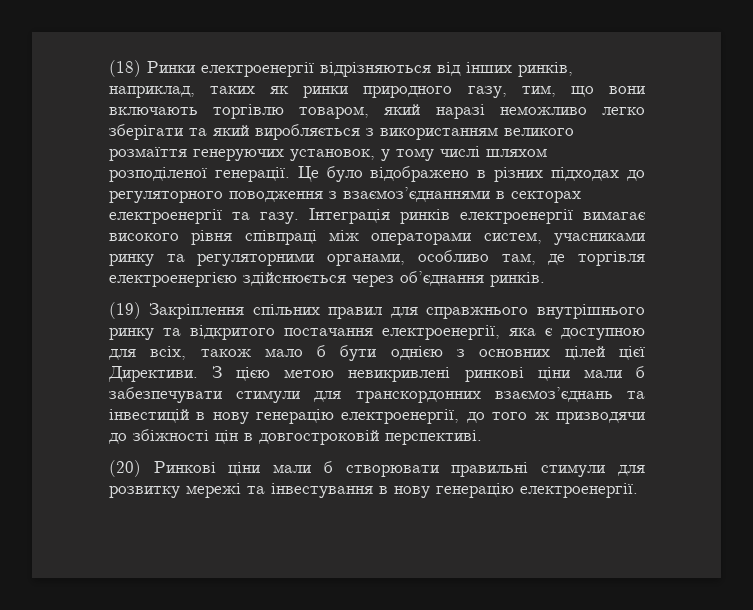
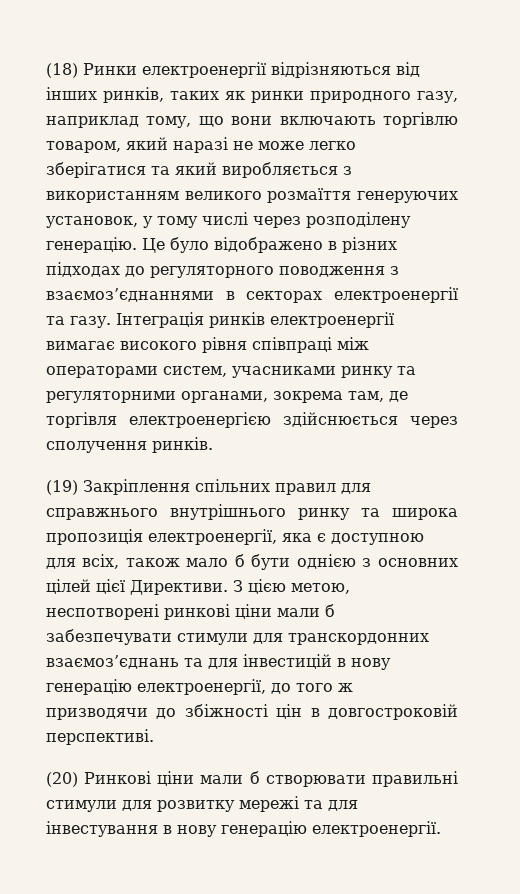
- (18) Ринки електроенергії відрізняються від інших ринків, наприклад, таких як ринки природного газу, тим, що вони включають торгівлю товаром, який наразі неможливо легко зберігати та який виробляється з використанням великого розмаїття генеруючих установок, у тому числі шляхом розподіленої генерації.
+ (18) Ринки електроенергії відрізняються від інших ринків, таких як ринки природного газу, наприклад тому, що вони включають торгівлю товаром, який наразі не може легко зберігатися та який виробляється з використанням великого розмаїття генеруючих установок, у тому числі через розподілену генерацію.
- Інтеграція ринків електроенергії вимагає високого рівня співпраці між операторами систем, учасниками ринку та регуляторними органами, особливо там, де торгівля електроенергією здійснюється через об’єднання ринків.
+ Інтеграція ринків електроенергії вимагає високого рівня співпраці між операторами систем, учасниками ринку та регуляторними органами, зокрема там, де торгівля електроенергією здійснюється через сполучення ринків.
- (19) Закріплення спільних правил для справжнього внутрішнього ринку та відкритого постачання електроенергії, яка є доступною для всіх, також мало б бути однією з основних цілей цієї Директиви.
+ (19) Закріплення спільних правил для справжнього внутрішнього ринку та широка пропозиція електроенергії, яка є доступною для всіх, також мало б бути однією з основних цілей цієї Директиви.
- З цією метою невикривлені ринкові ціни мали б забезпечувати стимули для транскордонних взаємоз’єднань та інвестицій в нову генерацію електроенергії, до того ж призводячи до збіжності цін в довгостроковій перспективі.
+ З цією метою, неспотворені ринкові ціни мали б забезпечувати стимули для транскордонних взаємоз’єднань та для інвестицій в нову генерацію електроенергії, до того ж призводячи до збіжності цін в довгостроковій перспективі.
- (20) Ринкові ціни мали б створювати правильні стимули для розвитку мережі та інвестування в нову генерацію електроенергії.
+ (20) Ринкові ціни мали б створювати правильні стимули для розвитку мережі та для інвестування в нову генерацію електроенергії.

